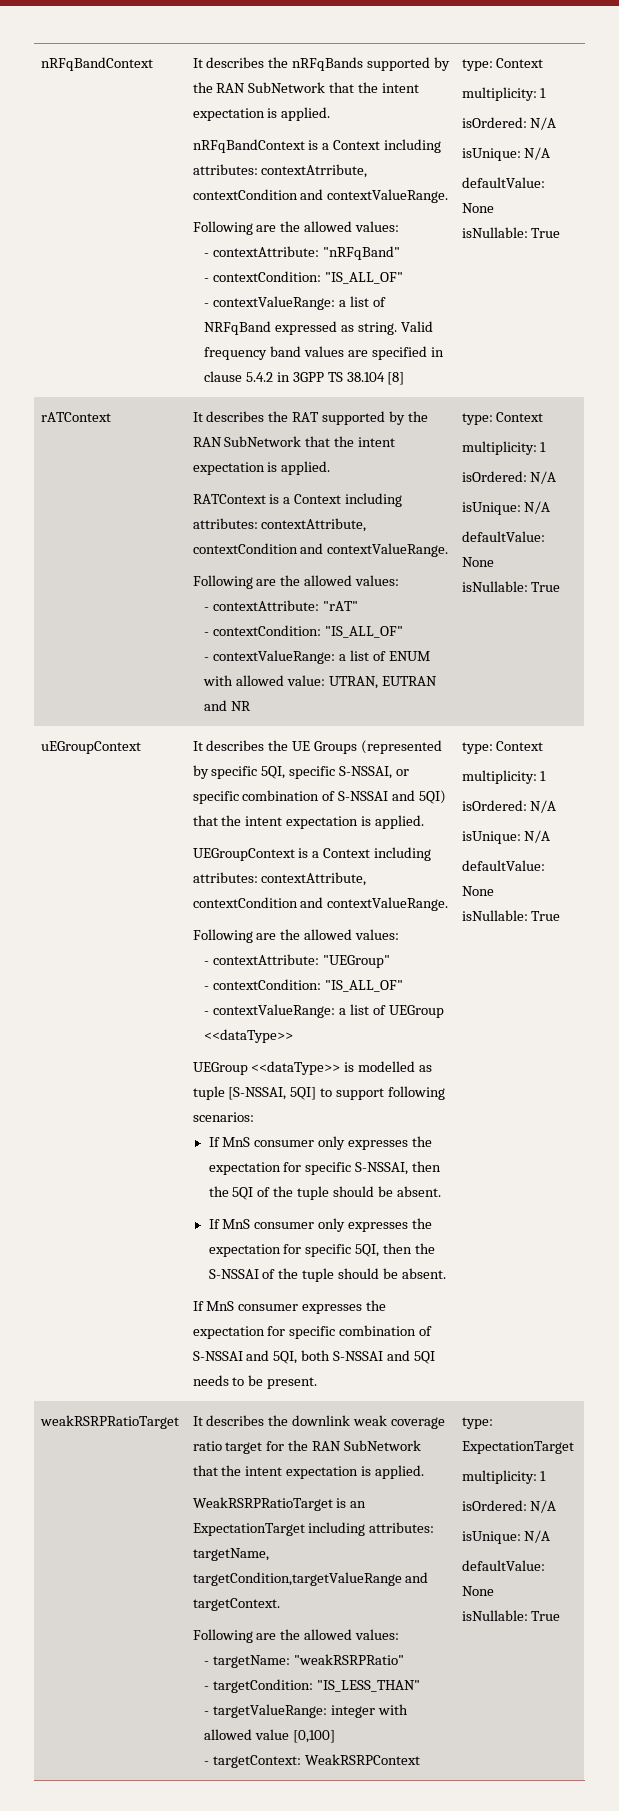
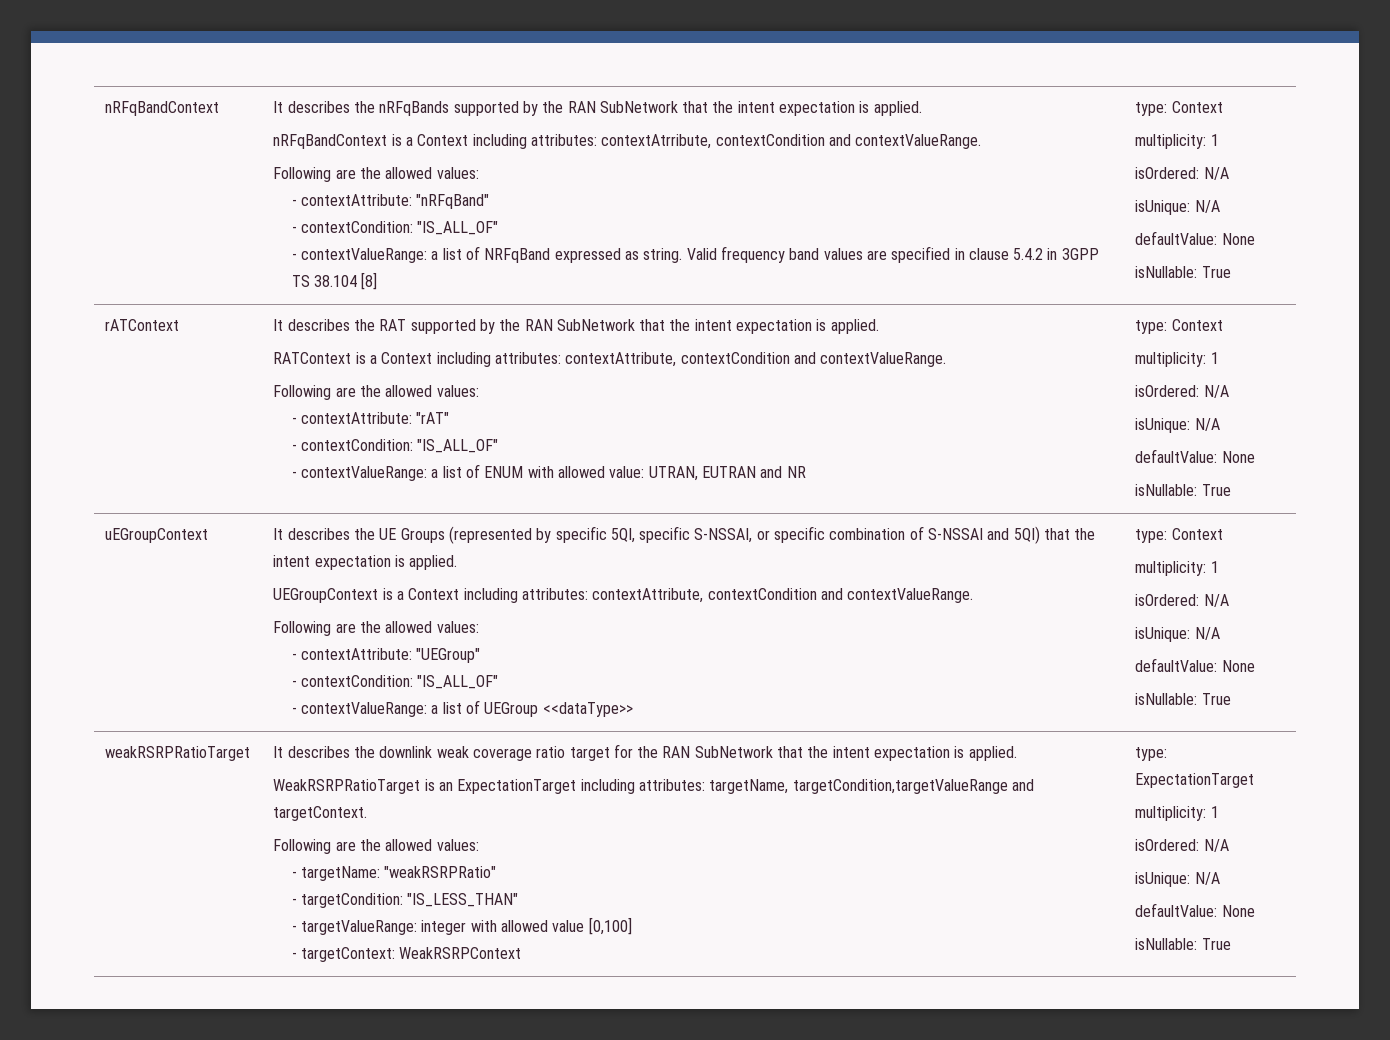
- UEGroup <<dataType>> is modelled as tuple [S-NSSAI, 5QI] to support following scenarios:
- If MnS consumer only expresses the expectation for specific S-NSSAI, then the 5QI of the tuple should be absent.
- If MnS consumer only expresses the expectation for specific 5QI, then the S-NSSAI of the tuple should be absent.
- If MnS consumer expresses the expectation for specific combination of S-NSSAI and 5QI, both S-NSSAI and 5QI needs to be present.

